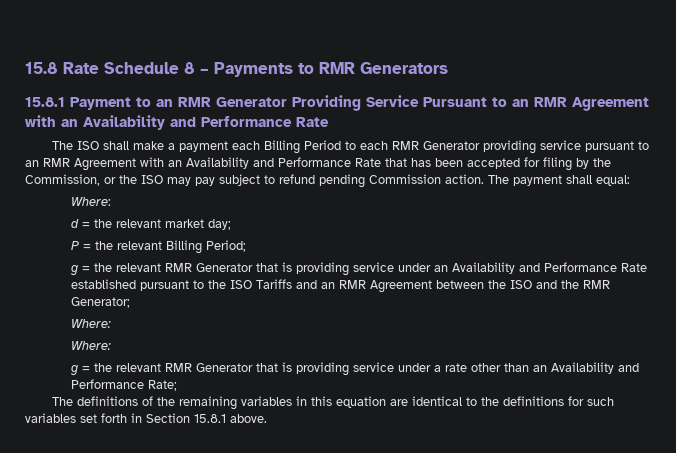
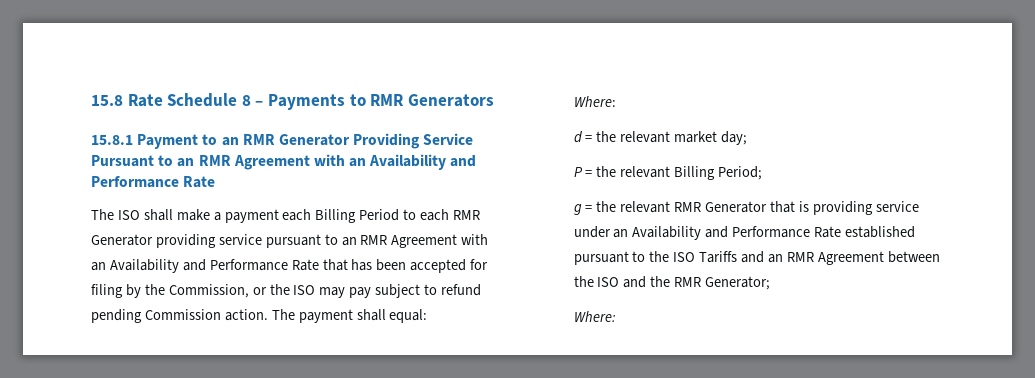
  g = the relevant RMR Generator that is providing service under an Availability and Performance Rate established pursuant to the ISO Tariffs and an RMR Agreement between the ISO and the RMR Generator;
  Where:
- Where:
- g = the relevant RMR Generator that is providing service under a rate other than an Availability and Performance Rate;
- The definitions of the remaining variables in this equation are identical to the definitions for such variables set forth in Section 15.8.1 above.

